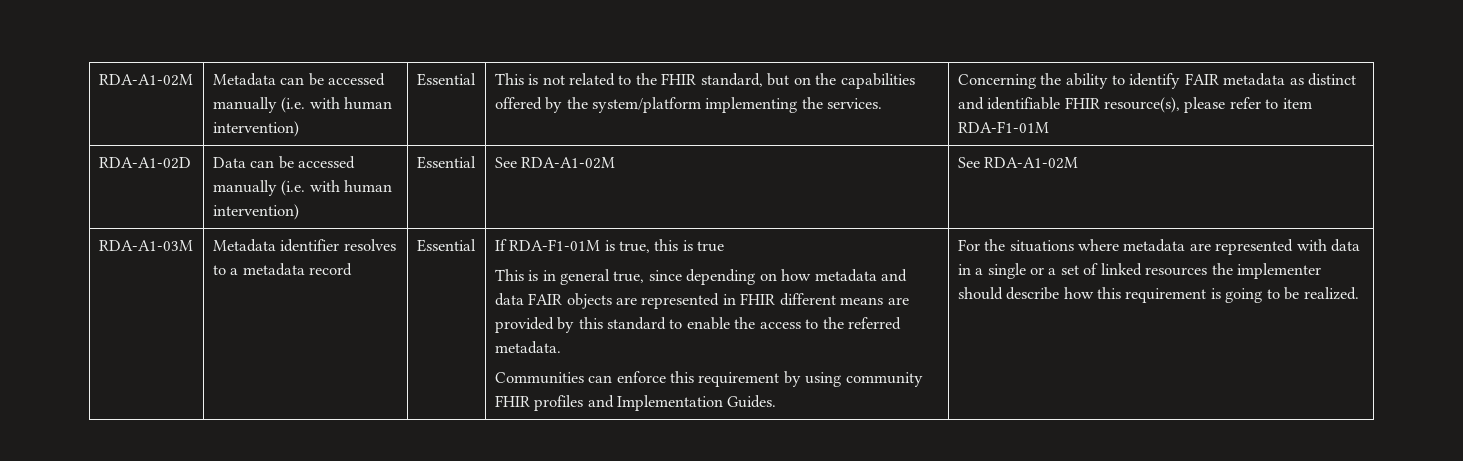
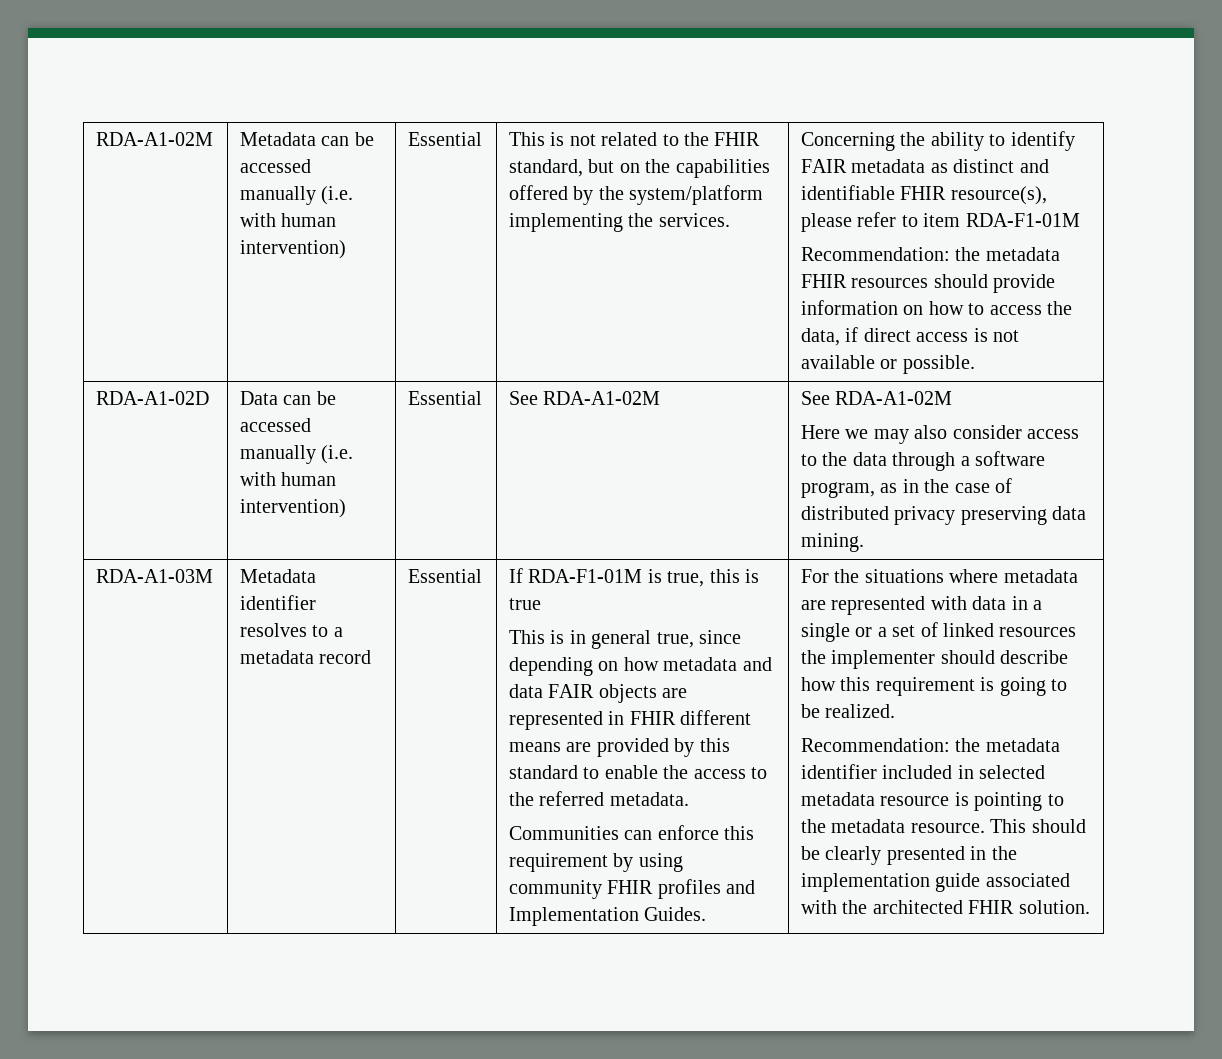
+ Recommendation: the metadata FHIR resources should provide information on how to access the data, if direct access is not available or possible.
  RDA-A1-02D | Data can be accessed manually (i.e. with human intervention) | Essential | See RDA-A1-02M | See RDA-A1-02M
+ Here we may also consider access to the data through a software program, as in the case of distributed privacy preserving data mining.
+ Recommendation: the metadata identifier included in selected metadata resource is pointing to the metadata resource. This should be clearly presented in the implementation guide associated with the architected FHIR solution.

